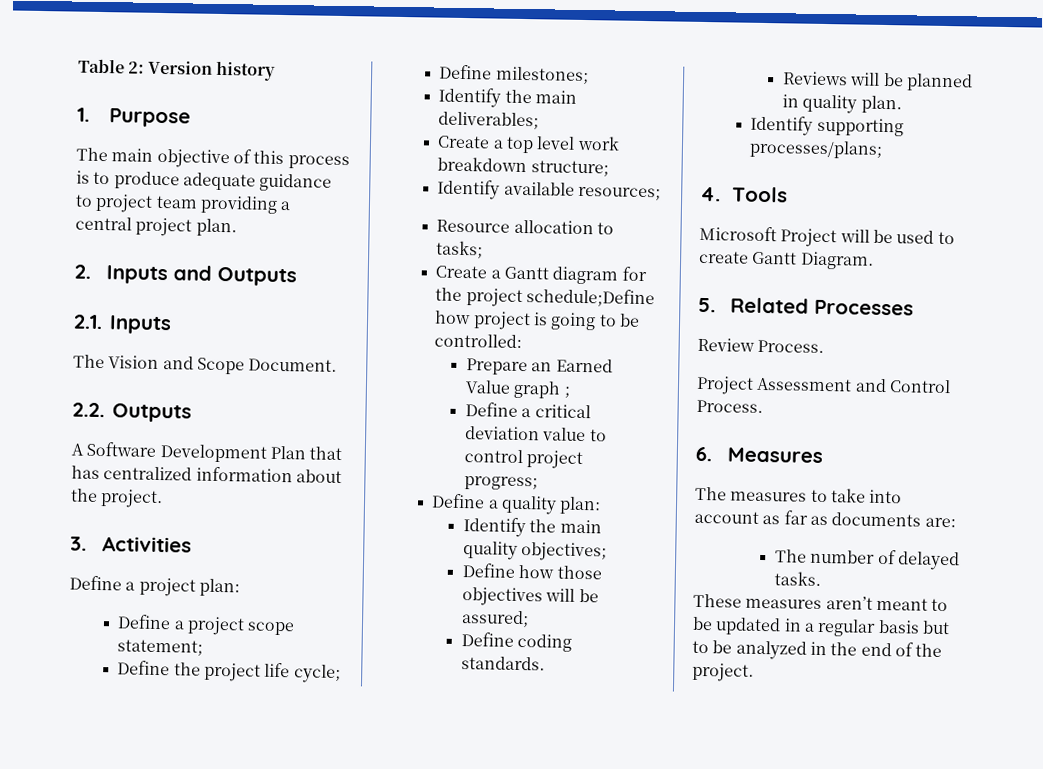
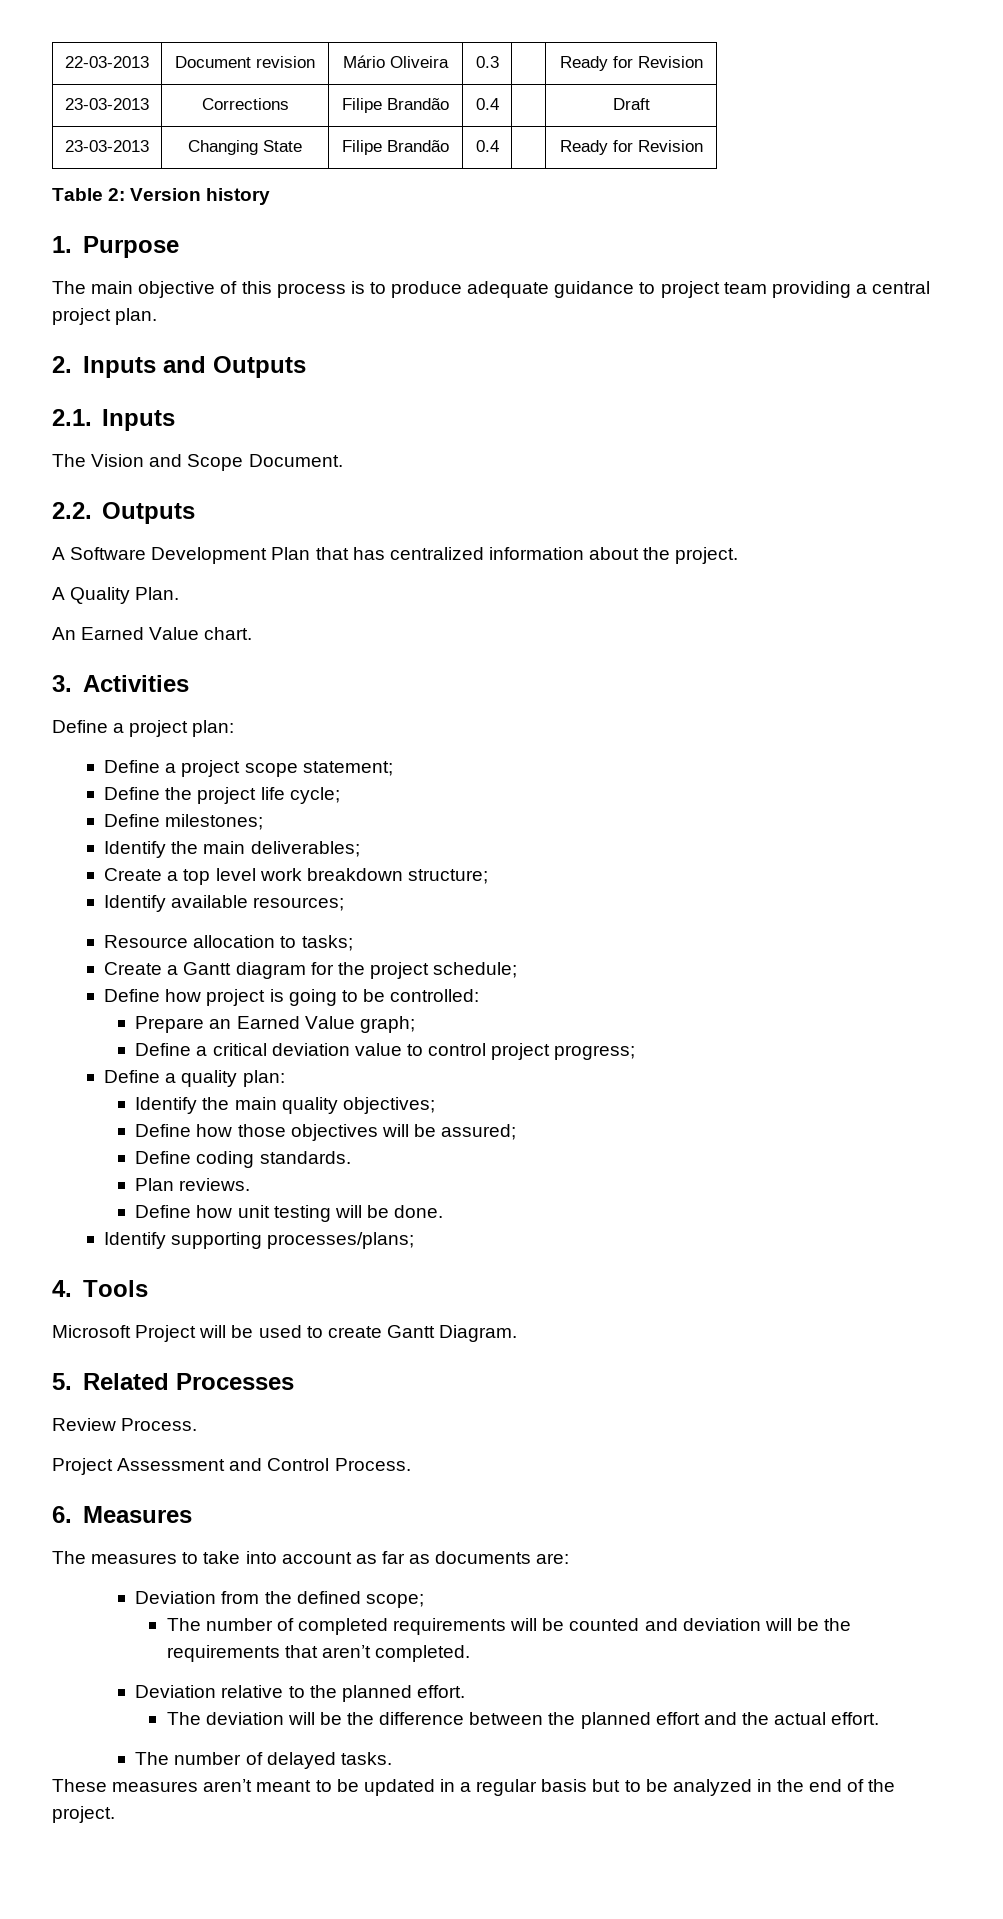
+ 22-03-2013 | Document revision | Mário Oliveira | 0.3 | | Ready for Revision
+ 23-03-2013 | Corrections | Filipe Brandão | 0.4 | | Draft
+ 23-03-2013 | Changing State | Filipe Brandão | 0.4 | | Ready for Revision
+ A Quality Plan.
+ An Earned Value chart.
- Create a Gantt diagram for the project schedule;Define how project is going to be controlled:
+ Create a Gantt diagram for the project schedule;
+ Define how project is going to be controlled:
- Prepare an Earned Value graph ;
+ Prepare an Earned Value graph;
- Reviews will be planned in quality plan.
+ Plan reviews.
+ Define how unit testing will be done.
+ Deviation from the defined scope;
+ The number of completed requirements will be counted and deviation will be the requirements that aren’t completed.
+ Deviation relative to the planned effort.
+ The deviation will be the difference between the planned effort and the actual effort.

